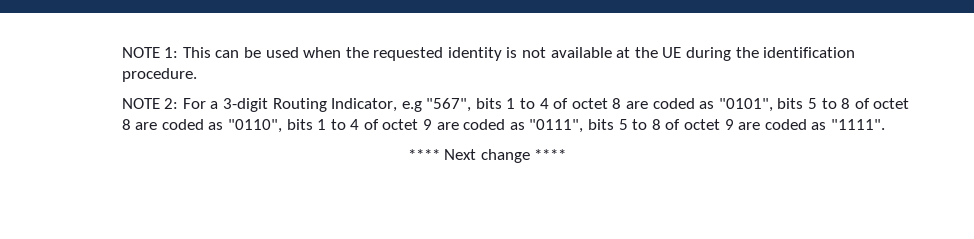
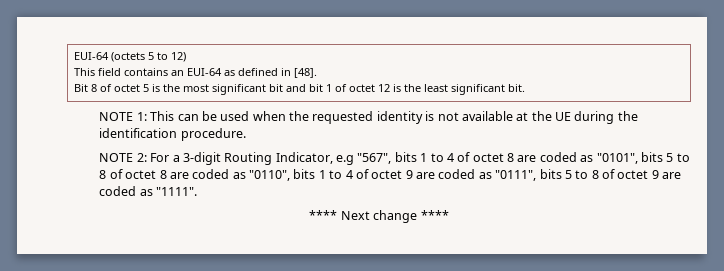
+ EUI-64 (octets 5 to 12)
+ This field contains an EUI-64 as defined in [48].
+ Bit 8 of octet 5 is the most significant bit and bit 1 of octet 12 is the least significant bit.

